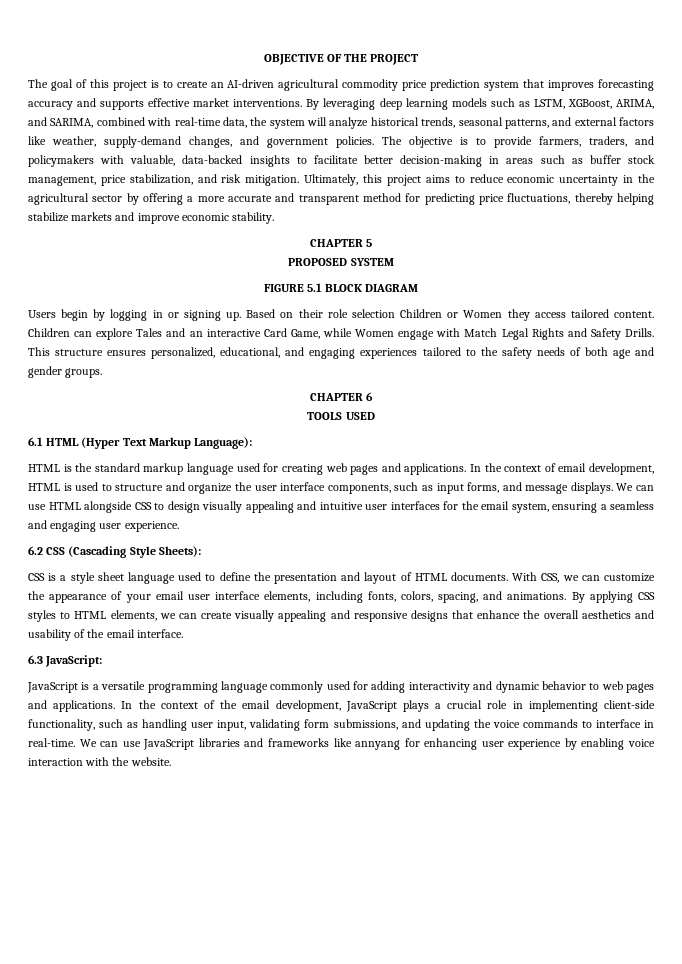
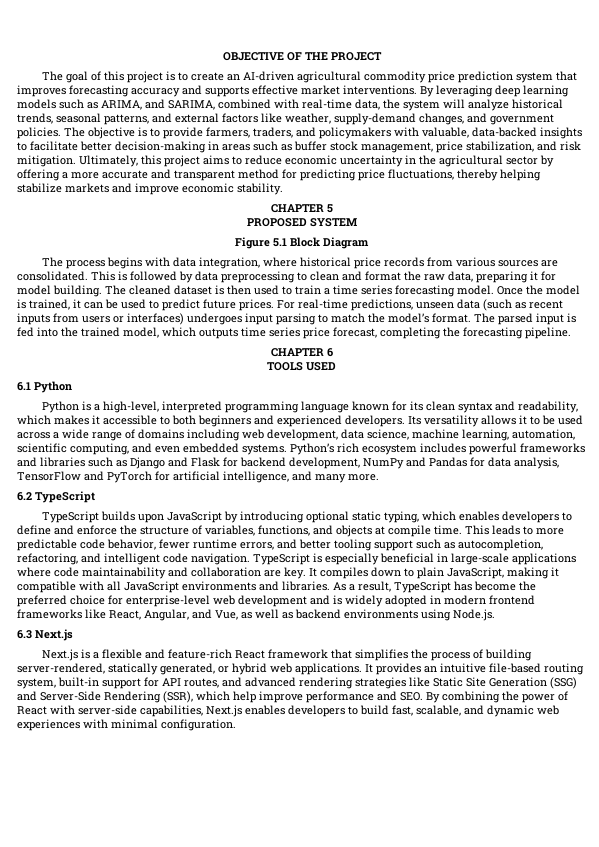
- By leveraging deep learning models such as LSTM, XGBoost, ARIMA, and SARIMA, combined with real-time data, the system will analyze historical trends, seasonal patterns, and external factors like weather, supply-demand changes, and government policies.
+ By leveraging deep learning models such as ARIMA, and SARIMA, combined with real-time data, the system will analyze historical trends, seasonal patterns, and external factors like weather, supply-demand changes, and government policies.
- FIGURE 5.1 BLOCK DIAGRAM
- Users begin by logging in or signing up. Based on their role selection Children or Women they access tailored content. Children can explore Tales and an interactive Card Game, while Women engage with Match Legal Rights and Safety Drills. This structure ensures personalized, educational, and engaging experiences tailored to the safety needs of both age and gender groups.
+ Figure 5.1 Block Diagram
+ The process begins with data integration, where historical price records from various sources are consolidated. This is followed by data preprocessing to clean and format the raw data, preparing it for model building. The cleaned dataset is then used to train a time series forecasting model. Once the model is trained, it can be used to predict future prices. For real-time predictions, unseen data (such as recent inputs from users or interfaces) undergoes input parsing to match the model’s format. The parsed input is fed into the trained model, which outputs time series price forecast, completing the forecasting pipeline.
- 6.1 HTML (Hyper Text Markup Language):
- HTML is the standard markup language used for creating web pages and applications. In the context of email development, HTML is used to structure and organize the user interface components, such as input forms, and message displays. We can use HTML alongside CSS to design visually appealing and intuitive user interfaces for the email system, ensuring a seamless and engaging user experience.
- 6.2 CSS (Cascading Style Sheets):
- CSS is a style sheet language used to define the presentation and layout of HTML documents. With CSS, we can customize the appearance of your email user interface elements, including fonts, colors, spacing, and animations. By applying CSS styles to HTML elements, we can create visually appealing and responsive designs that enhance the overall aesthetics and usability of the email interface.
- 6.3 JavaScript:
- JavaScript is a versatile programming language commonly used for adding interactivity and dynamic behavior to web pages and applications. In the context of the email development, JavaScript plays a crucial role in implementing client-side functionality, such as handling user input, validating form submissions, and updating the voice commands to interface in real-time. We can use JavaScript libraries and frameworks like annyang for enhancing user experience by enabling voice interaction with the website.
+ 6.1 Python
+ Python is a high-level, interpreted programming language known for its clean syntax and readability, which makes it accessible to both beginners and experienced developers. Its versatility allows it to be used across a wide range of domains including web development, data science, machine learning, automation, scientific computing, and even embedded systems. Python’s rich ecosystem includes powerful frameworks and libraries such as Django and Flask for backend development, NumPy and Pandas for data analysis, TensorFlow and PyTorch for artificial intelligence, and many more.
+ 6.2 TypeScript
+ TypeScript builds upon JavaScript by introducing optional static typing, which enables developers to define and enforce the structure of variables, functions, and objects at compile time. This leads to more predictable code behavior, fewer runtime errors, and better tooling support such as autocompletion, refactoring, and intelligent code navigation. TypeScript is especially beneficial in large-scale applications where code maintainability and collaboration are key. It compiles down to plain JavaScript, making it compatible with all JavaScript environments and libraries. As a result, TypeScript has become the preferred choice for enterprise-level web development and is widely adopted in modern frontend frameworks like React, Angular, and Vue, as well as backend environments using Node.js.
+ 6.3 Next.js
+ Next.js is a flexible and feature-rich React framework that simplifies the process of building server-rendered, statically generated, or hybrid web applications. It provides an intuitive file-based routing system, built-in support for API routes, and advanced rendering strategies like Static Site Generation (SSG) and Server-Side Rendering (SSR), which help improve performance and SEO. By combining the power of React with server-side capabilities, Next.js enables developers to build fast, scalable, and dynamic web experiences with minimal configuration.

